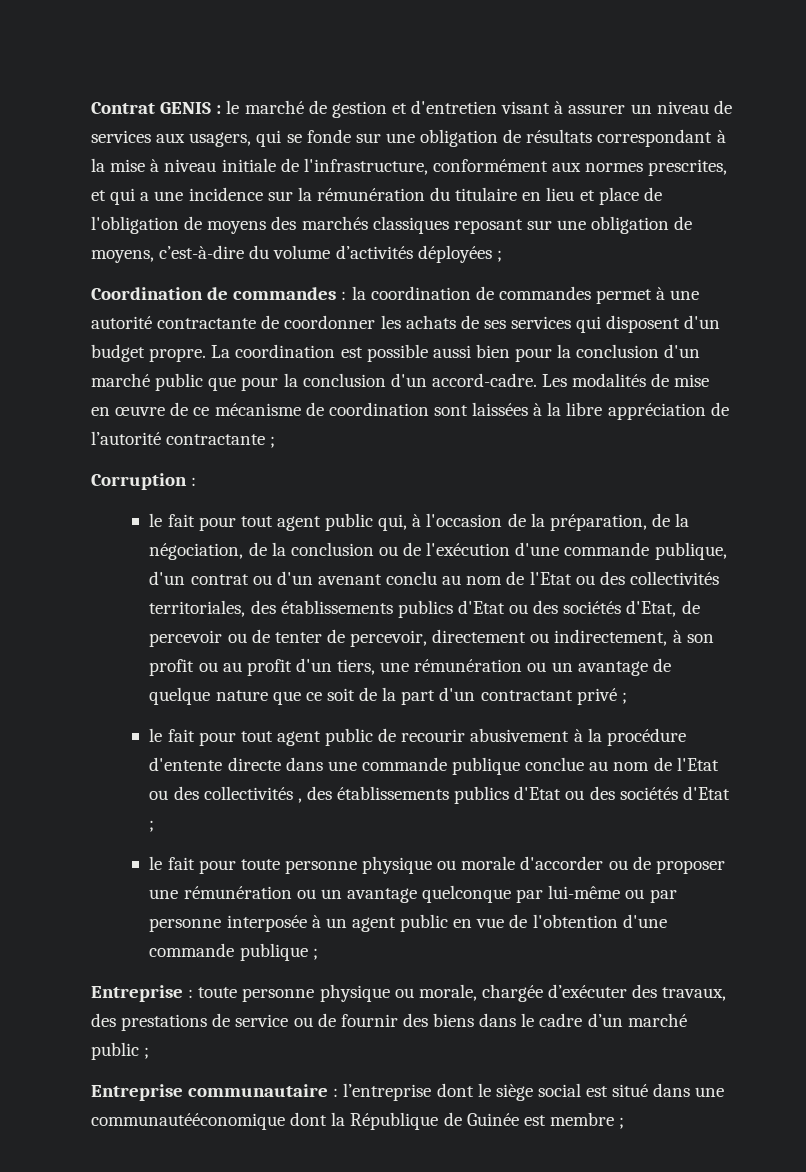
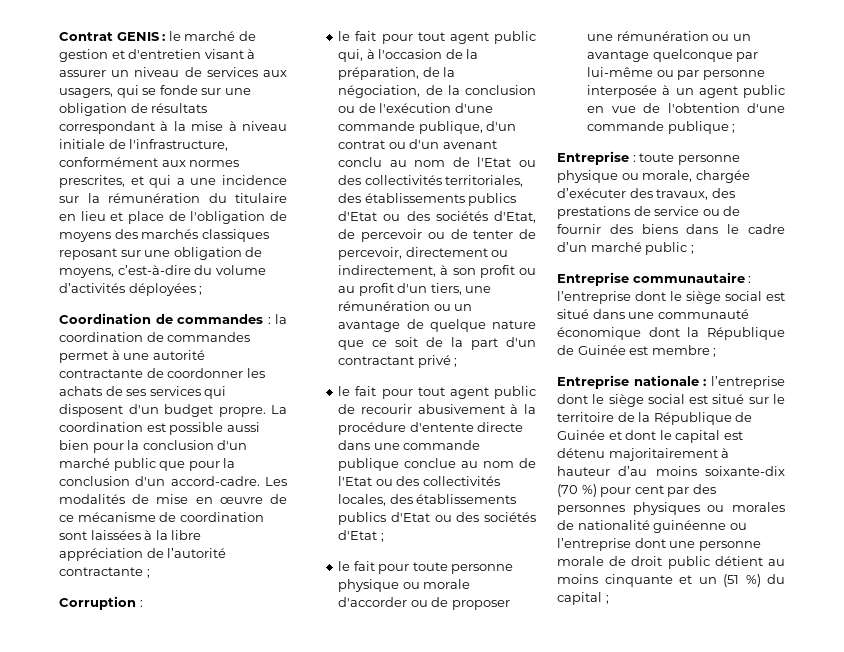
- le fait pour tout agent public de recourir abusivement à la procédure d'entente directe dans une commande publique conclue au nom de l'Etat ou des collectivités , des établissements publics d'Etat ou des sociétés d'Etat ;
+ le fait pour tout agent public de recourir abusivement à la procédure d'entente directe dans une commande publique conclue au nom de l'Etat ou des collectivités locales, des établissements publics d'Etat ou des sociétés d'Etat ;
- Entreprise communautaire : l’entreprise dont le siège social est situé dans une communautééconomique dont la République de Guinée est membre ;
+ Entreprise communautaire : l’entreprise dont le siège social est situé dans une communauté économique dont la République de Guinée est membre ;
+ Entreprise nationale : l’entreprise dont le siège social est situé sur le territoire de la République de Guinée et dont le capital est détenu majoritairement à hauteur d’au moins soixante-dix (70 %) pour cent par des personnes physiques ou morales de nationalité guinéenne ou l’entreprise dont une personne morale de droit public détient au moins cinquante et un (51 %) du capital ;

